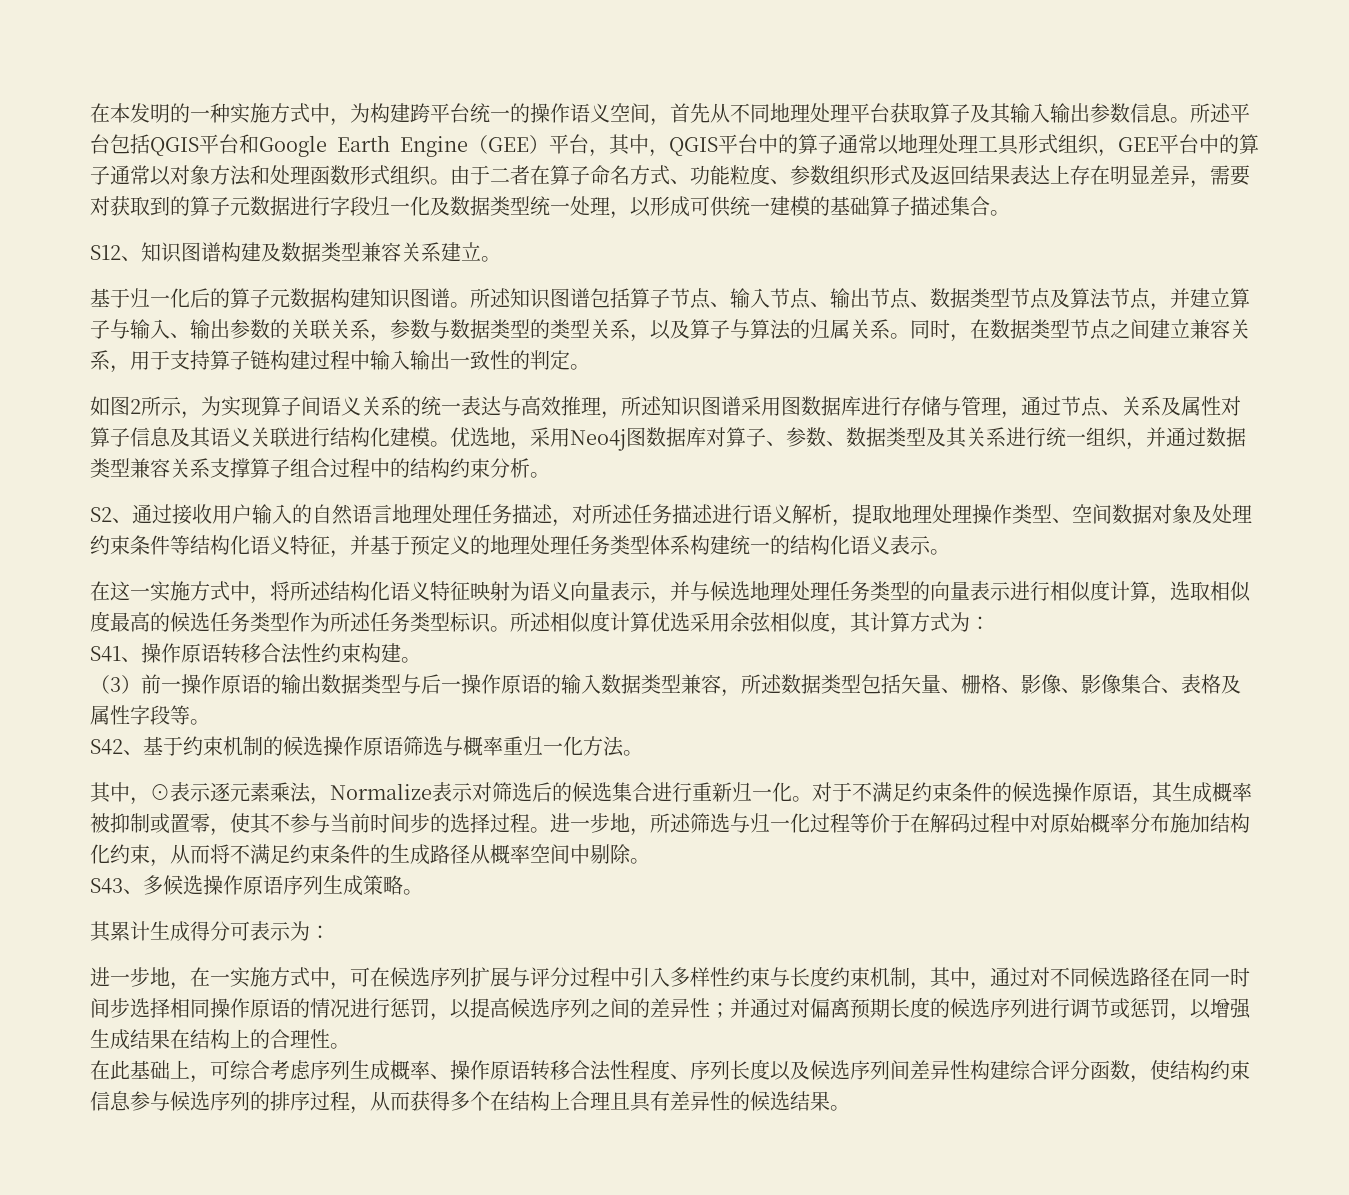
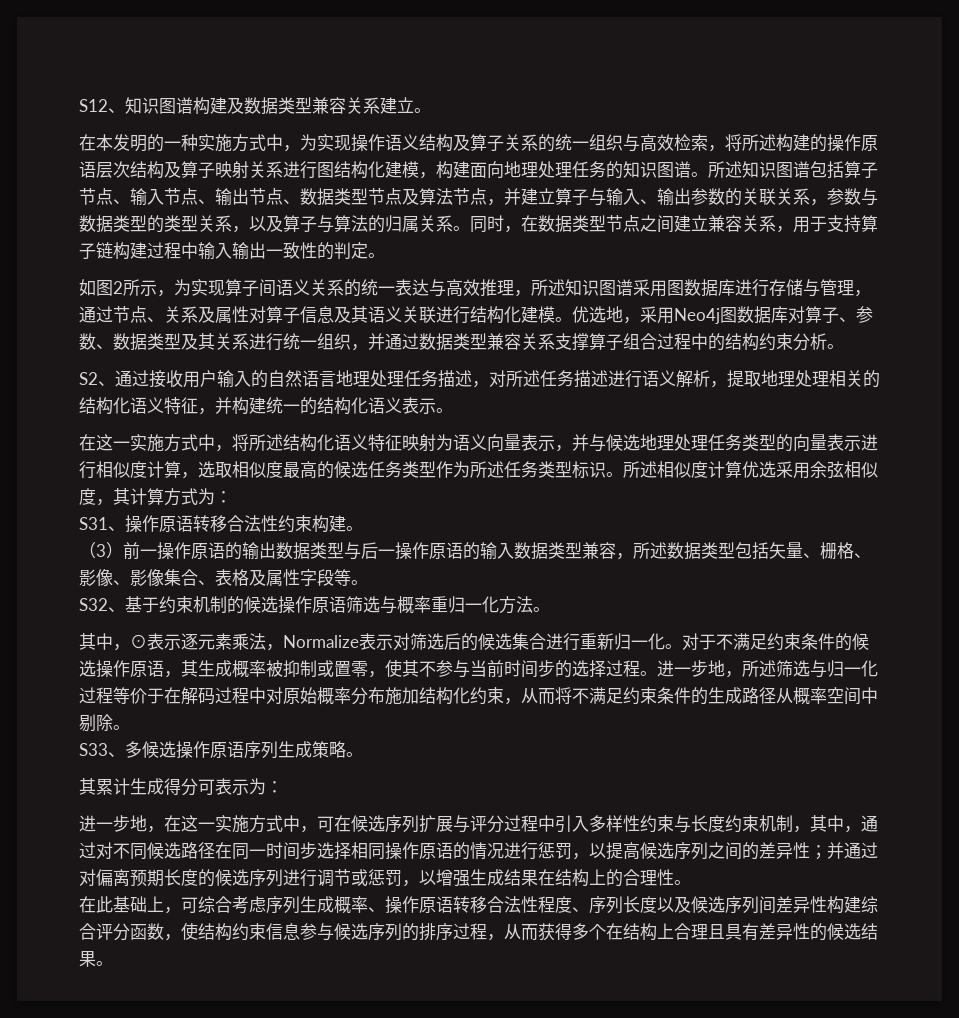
- 在本发明的一种实施方式中，为构建跨平台统一的操作语义空间，首先从不同地理处理平台获取算子及其输入输出参数信息。所述平台包括QGIS平台和Google Earth Engine（GEE）平台，其中，QGIS平台中的算子通常以地理处理工具形式组织，GEE平台中的算子通常以对象方法和处理函数形式组织。由于二者在算子命名方式、功能粒度、参数组织形式及返回结果表达上存在明显差异，需要对获取到的算子元数据进行字段归一化及数据类型统一处理，以形成可供统一建模的基础算子描述集合。
- 基于归一化后的算子元数据构建知识图谱。
+ 在本发明的一种实施方式中，为实现操作语义结构及算子关系的统一组织与高效检索，将所述构建的操作原语层次结构及算子映射关系进行图结构化建模，构建面向地理处理任务的知识图谱。
- S2、通过接收用户输入的自然语言地理处理任务描述，对所述任务描述进行语义解析，提取地理处理操作类型、空间数据对象及处理约束条件等结构化语义特征，并基于预定义的地理处理任务类型体系构建统一的结构化语义表示。
+ S2、通过接收用户输入的自然语言地理处理任务描述，对所述任务描述进行语义解析，提取地理处理相关的结构化语义特征，并构建统一的结构化语义表示。
- S41、操作原语转移合法性约束构建。
+ S31、操作原语转移合法性约束构建。
- S42、基于约束机制的候选操作原语筛选与概率重归一化方法。
+ S32、基于约束机制的候选操作原语筛选与概率重归一化方法。
- S43、多候选操作原语序列生成策略。
+ S33、多候选操作原语序列生成策略。
- 进一步地，在一实施方式中，可在候选序列扩展与评分过程中引入多样性约束与长度约束机制，其中，通过对不同候选路径在同一时间步选择相同操作原语的情况进行惩罚，以提高候选序列之间的差异性；
+ 进一步地，在这一实施方式中，可在候选序列扩展与评分过程中引入多样性约束与长度约束机制，其中，通过对不同候选路径在同一时间步选择相同操作原语的情况进行惩罚，以提高候选序列之间的差异性；

